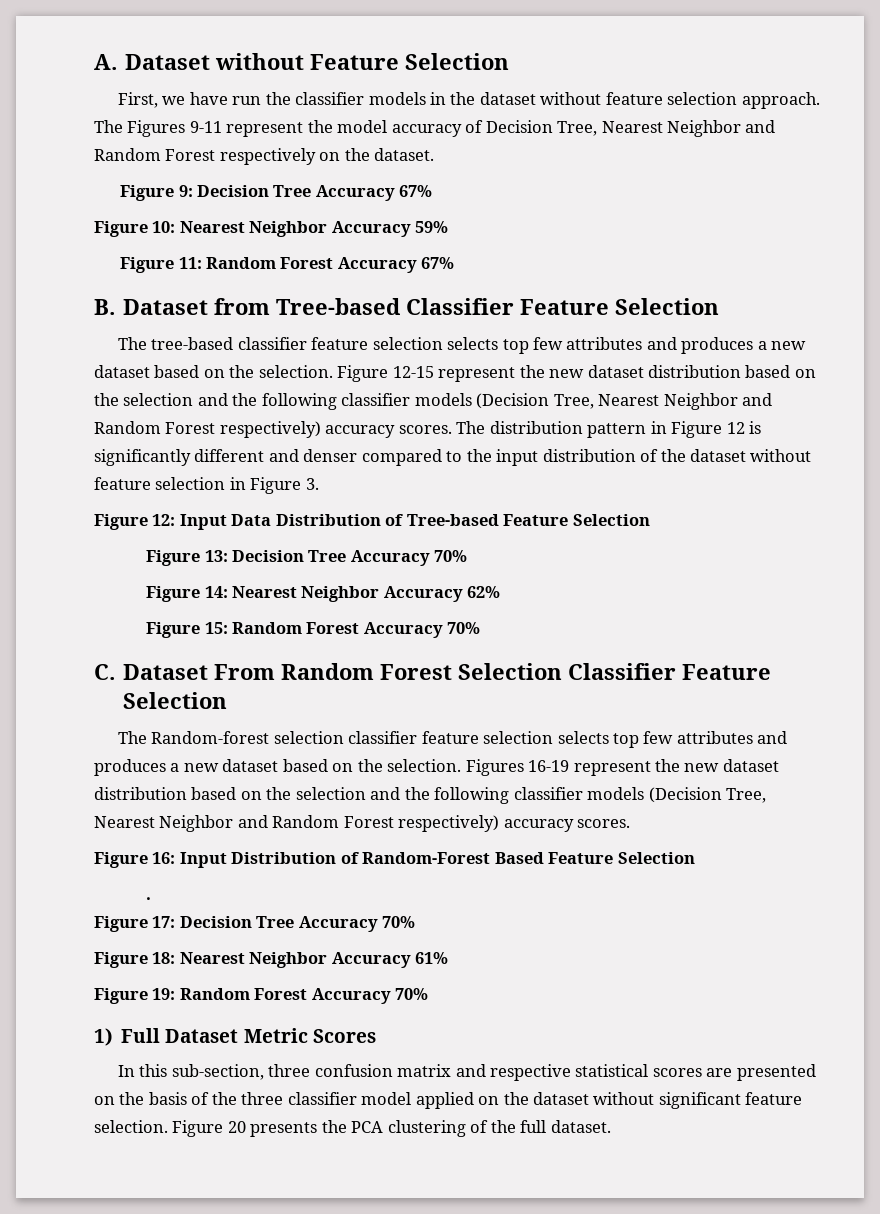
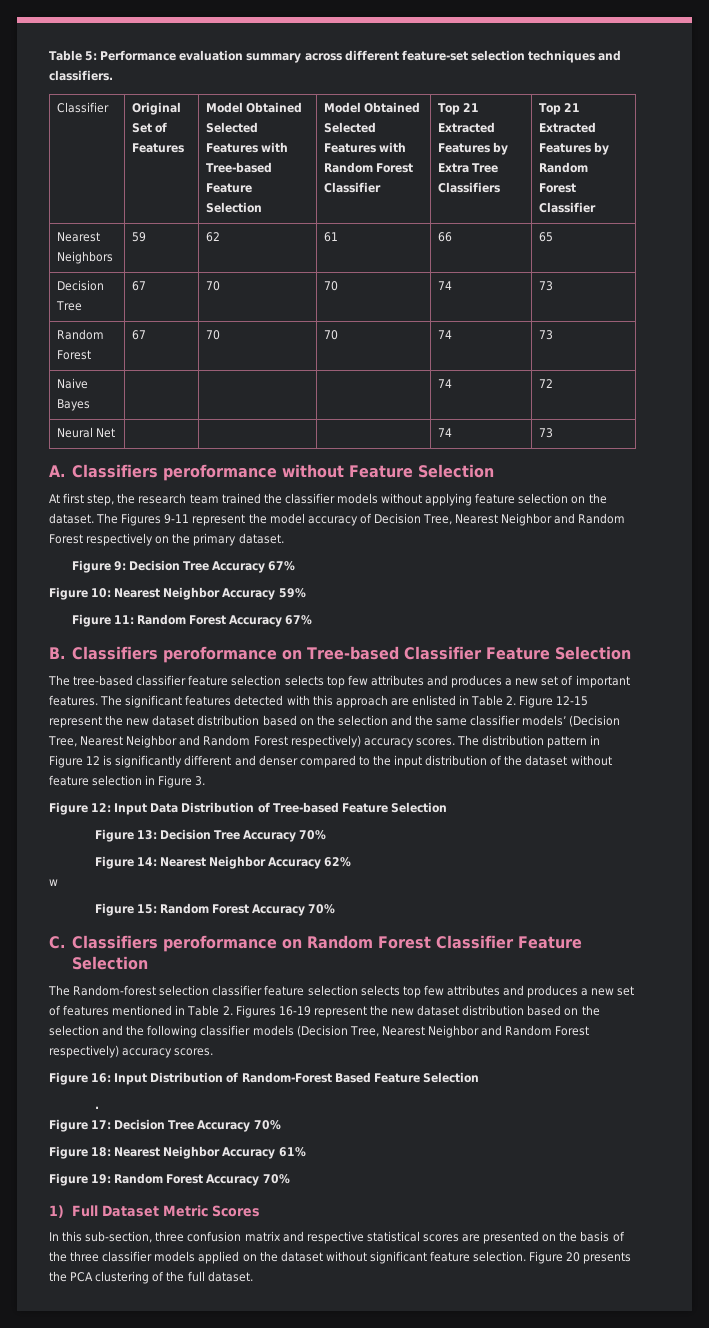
- A. Dataset without Feature Selection
- First, we have run the classifier models in the dataset without feature selection approach.
+ Table 5: Performance evaluation summary across different feature-set selection techniques and classifiers.
+ Classifier | Original Set of Features | Model Obtained Selected Features with Tree-based Feature Selection | Model Obtained Selected Features with Random Forest Classifier | Top 21 Extracted Features by Extra Tree Classifiers | Top 21 Extracted Features by Random Forest Classifier
+ Nearest Neighbors | 59 | 62 | 61 | 66 | 65
+ Decision Tree | 67 | 70 | 70 | 74 | 73
+ Random Forest | 67 | 70 | 70 | 74 | 73
+ Naive Bayes | | | | 74 | 72
+ Neural Net | | | | 74 | 73
+ A. Classifiers peroformance without Feature Selection
+ At first step, the research team trained the classifier models without applying feature selection on the dataset.
- The Figures 9-11 represent the model accuracy of Decision Tree, Nearest Neighbor and Random Forest respectively on the dataset.
+ The Figures 9-11 represent the model accuracy of Decision Tree, Nearest Neighbor and Random Forest respectively on the primary dataset.
- B. Dataset from Tree-based Classifier Feature Selection
+ B. Classifiers peroformance on Tree-based Classifier Feature Selection
- The tree-based classifier feature selection selects top few attributes and produces a new dataset based on the selection. Figure 12-15 represent the new dataset distribution based on the selection and the following classifier models (Decision Tree, Nearest Neighbor and Random Forest respectively) accuracy scores.
+ The tree-based classifier feature selection selects top few attributes and produces a new set of important features. The significant features detected with this approach are enlisted in Table 2. Figure 12-15 represent the new dataset distribution based on the selection and the same classifier models’ (Decision Tree, Nearest Neighbor and Random Forest respectively) accuracy scores.
+ w
- C. Dataset From Random Forest Selection Classifier Feature Selection
+ C. Classifiers peroformance on Random Forest Classifier Feature Selection
- The Random-forest selection classifier feature selection selects top few attributes and produces a new dataset based on the selection. Figures 16-19 represent the new dataset distribution based on the selection and the following classifier models (Decision Tree, Nearest Neighbor and Random Forest respectively) accuracy scores.
+ The Random-forest selection classifier feature selection selects top few attributes and produces a new set of features mentioned in Table 2. Figures 16-19 represent the new dataset distribution based on the selection and the following classifier models (Decision Tree, Nearest Neighbor and Random Forest respectively) accuracy scores.
- In this sub-section, three confusion matrix and respective statistical scores are presented on the basis of the three classifier model applied on the dataset without significant feature selection.
+ In this sub-section, three confusion matrix and respective statistical scores are presented on the basis of the three classifier models applied on the dataset without significant feature selection.

